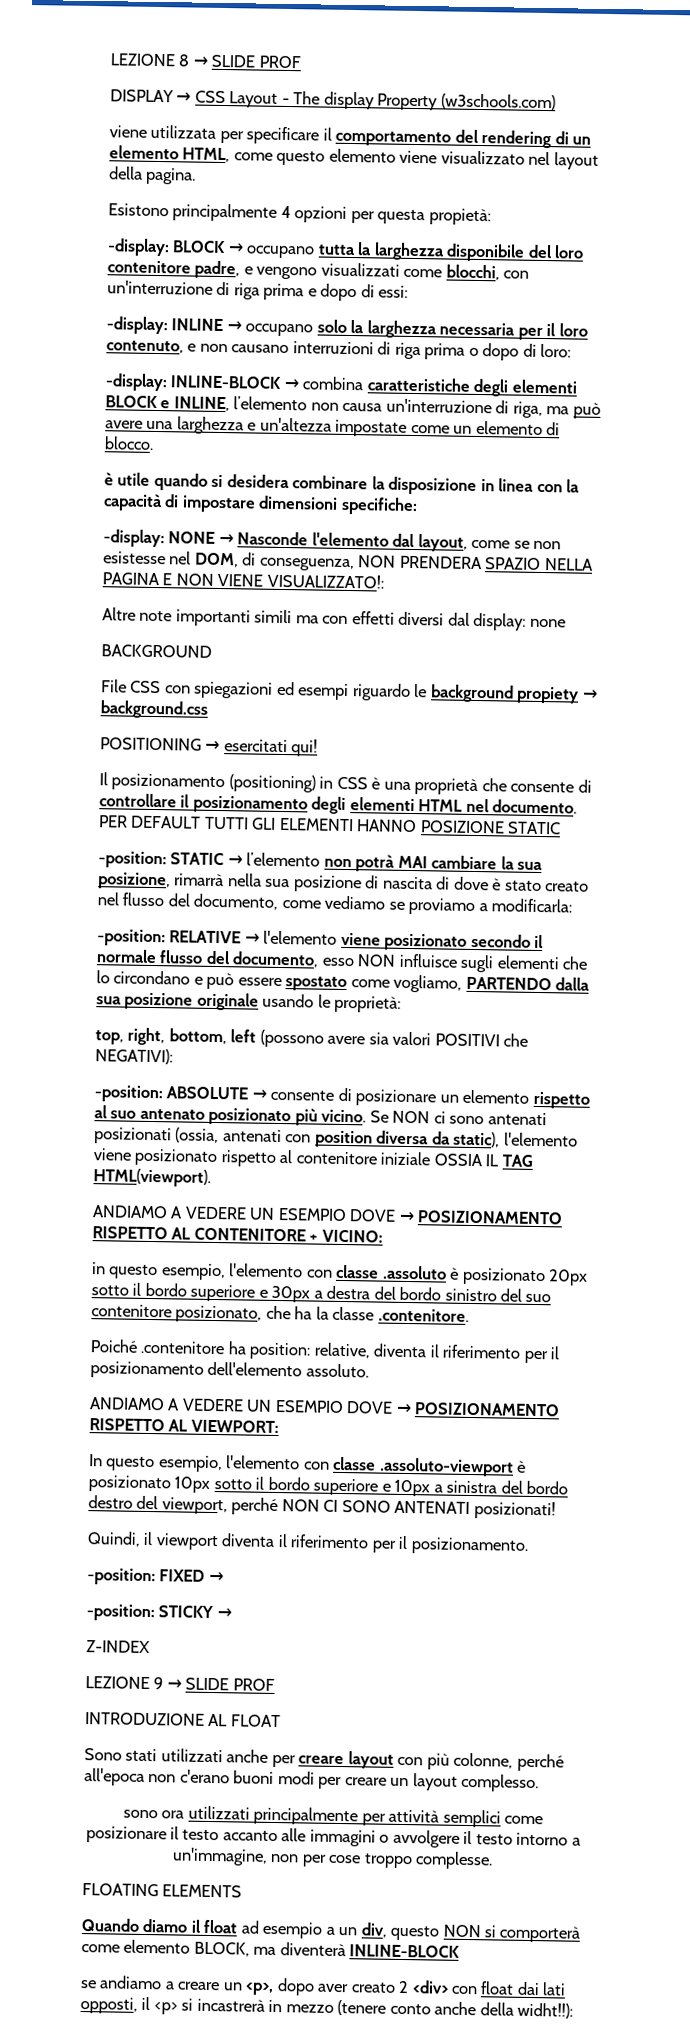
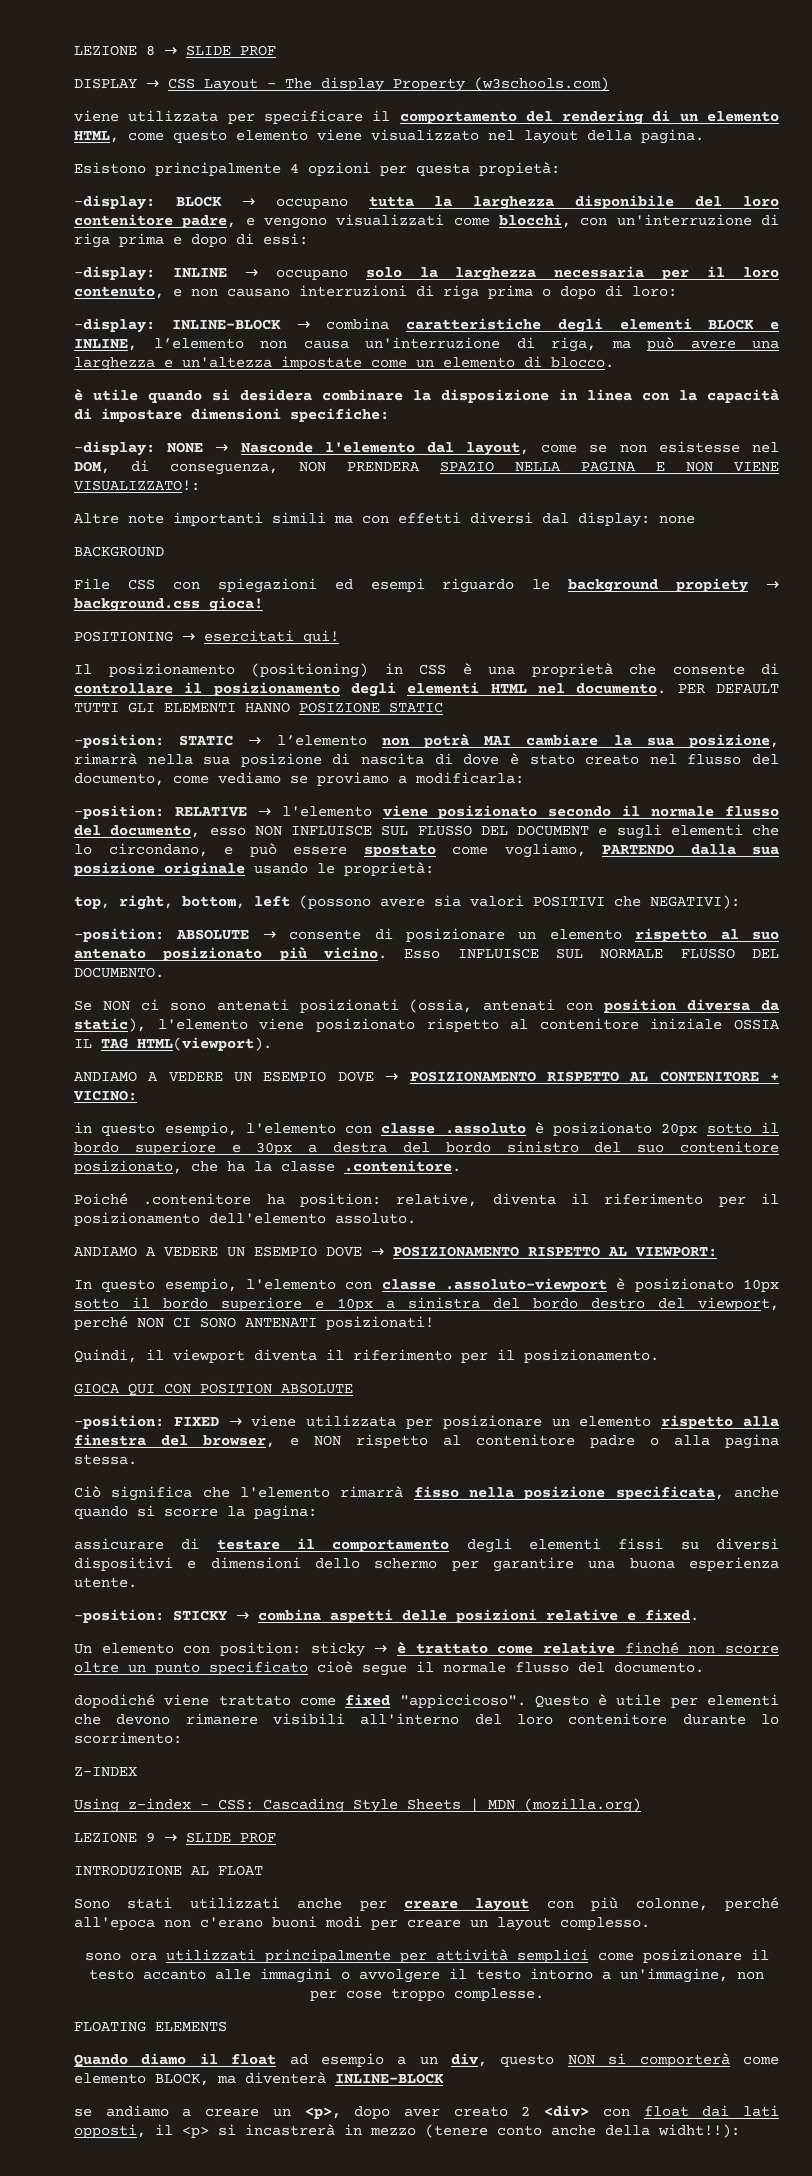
- File CSS con spiegazioni ed esempi riguardo le background propiety → background.css
+ File CSS con spiegazioni ed esempi riguardo le background propiety → background.css gioca!
- -position: RELATIVE → l'elemento viene posizionato secondo il normale flusso del documento, esso NON influisce sugli elementi che lo circondano e può essere spostato come vogliamo, PARTENDO dalla sua posizione originale usando le proprietà:
+ -position: RELATIVE → l'elemento viene posizionato secondo il normale flusso del documento, esso NON INFLUISCE SUL FLUSSO DEL DOCUMENT e sugli elementi che lo circondano, e può essere spostato come vogliamo, PARTENDO dalla sua posizione originale usando le proprietà:
- -position: ABSOLUTE → consente di posizionare un elemento rispetto al suo antenato posizionato più vicino. Se NON ci sono antenati posizionati (ossia, antenati con position diversa da static), l'elemento viene posizionato rispetto al contenitore iniziale OSSIA IL TAG HTML(viewport).
+ -position: ABSOLUTE → consente di posizionare un elemento rispetto al suo antenato posizionato più vicino. Esso INFLUISCE SUL NORMALE FLUSSO DEL DOCUMENTO.
+ Se NON ci sono antenati posizionati (ossia, antenati con position diversa da static), l'elemento viene posizionato rispetto al contenitore iniziale OSSIA IL TAG HTML(viewport).
- -position: FIXED →
- -position: STICKY →
+ GIOCA QUI CON POSITION ABSOLUTE
+ -position: FIXED → viene utilizzata per posizionare un elemento rispetto alla finestra del browser, e NON rispetto al contenitore padre o alla pagina stessa.
+ Ciò significa che l'elemento rimarrà fisso nella posizione specificata, anche quando si scorre la pagina:
+ assicurare di testare il comportamento degli elementi fissi su diversi dispositivi e dimensioni dello schermo per garantire una buona esperienza utente.
+ -position: STICKY → combina aspetti delle posizioni relative e fixed.
+ Un elemento con position: sticky → è trattato come relative finché non scorre oltre un punto specificato cioè segue il normale flusso del documento.
+ dopodiché viene trattato come fixed "appiccicoso". Questo è utile per elementi che devono rimanere visibili all'interno del loro contenitore durante lo scorrimento:
  Z-INDEX
+ Using z-index - CSS: Cascading Style Sheets | MDN (mozilla.org)

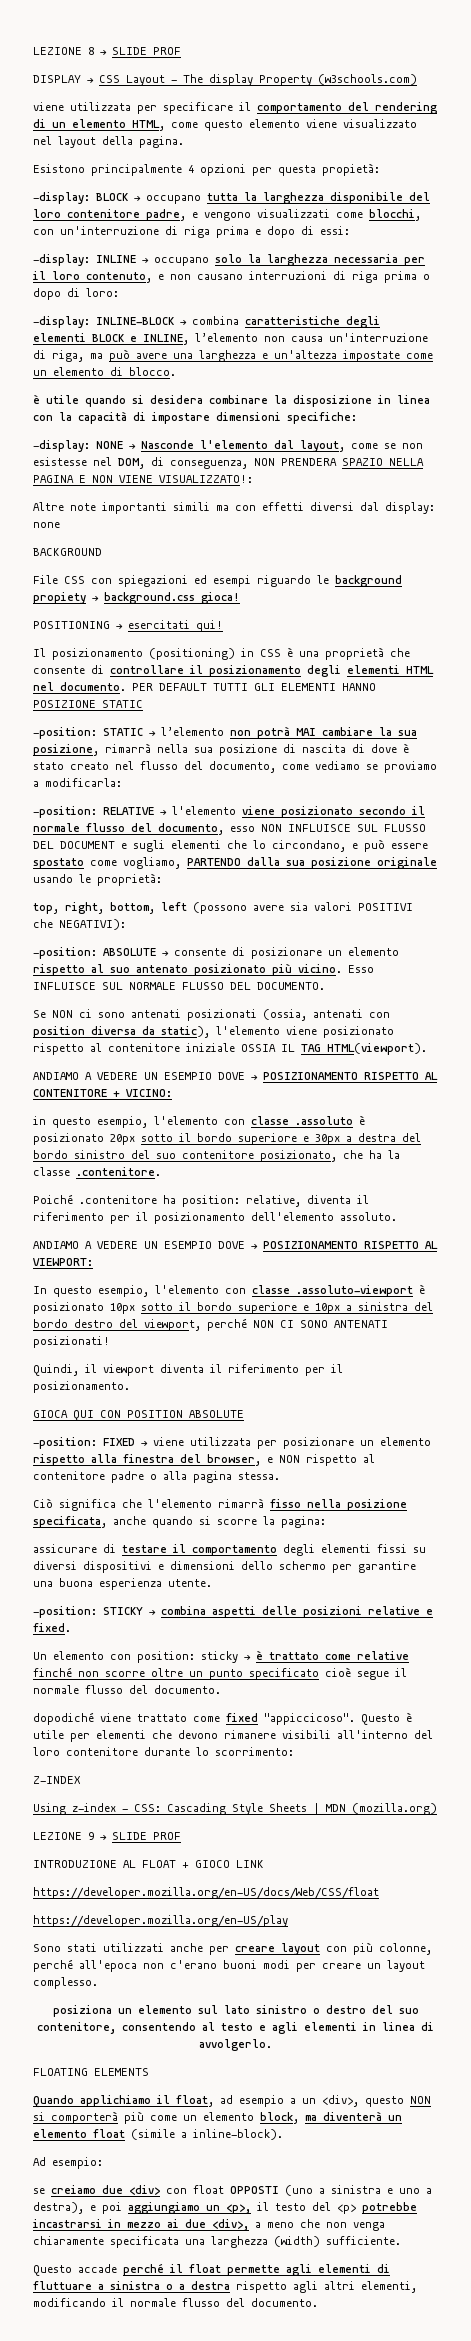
- INTRODUZIONE AL FLOAT
+ INTRODUZIONE AL FLOAT + GIOCO LINK
+ https://developer.mozilla.org/en-US/docs/Web/CSS/float
+ https://developer.mozilla.org/en-US/play
- sono ora utilizzati principalmente per attività semplici come posizionare il testo accanto alle immagini o avvolgere il testo intorno a un'immagine, non per cose troppo complesse.
+ posiziona un elemento sul lato sinistro o destro del suo contenitore, consentendo al testo e agli elementi in linea di avvolgerlo.
- Quando diamo il float ad esempio a un div, questo NON si comporterà come elemento BLOCK, ma diventerà INLINE-BLOCK
- se andiamo a creare un <p>, dopo aver creato 2 <div> con float dai lati opposti, il <p> si incastrerà in mezzo (tenere conto anche della widht!!):
+ Quando applichiamo il float, ad esempio a un <div>, questo NON si comporterà più come un elemento block, ma diventerà un elemento float (simile a inline-block).
+ Ad esempio:
+ se creiamo due <div> con float OPPOSTI (uno a sinistra e uno a destra), e poi aggiungiamo un <p>, il testo del <p> potrebbe incastrarsi in mezzo ai due <div>, a meno che non venga chiaramente specificata una larghezza (width) sufficiente.
+ Questo accade perché il float permette agli elementi di fluttuare a sinistra o a destra rispetto agli altri elementi, modificando il normale flusso del documento.

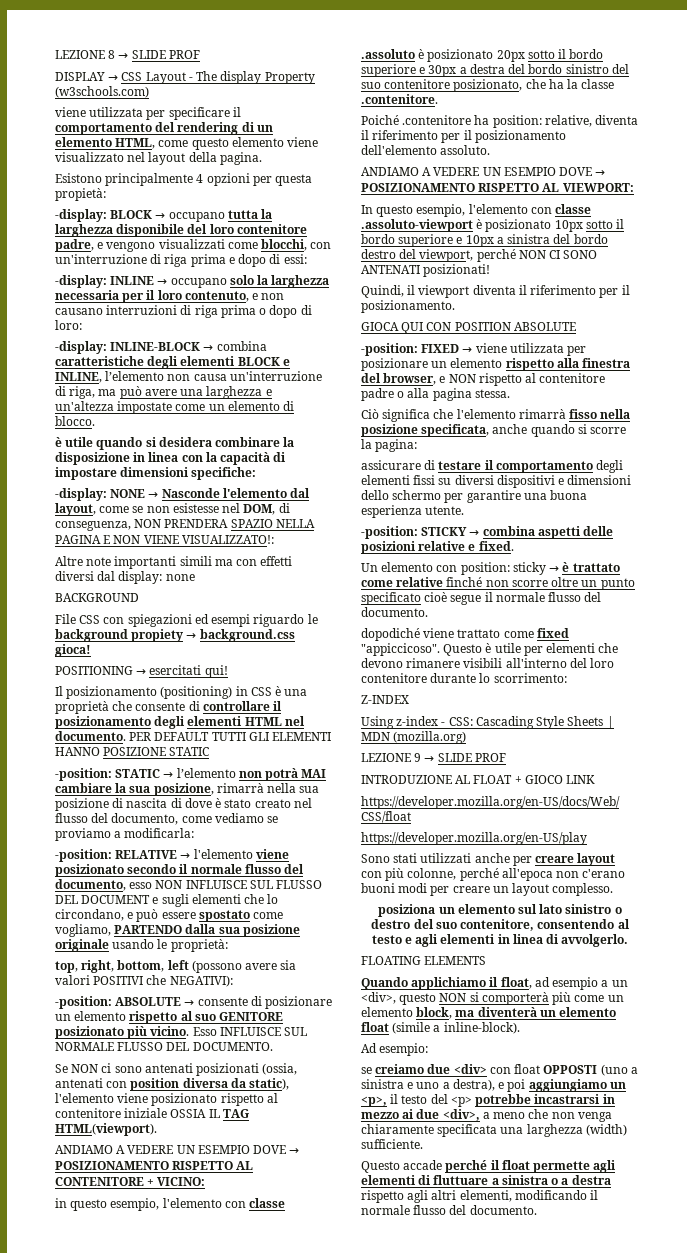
- -position: ABSOLUTE → consente di posizionare un elemento rispetto al suo antenato posizionato più vicino.
+ -position: ABSOLUTE → consente di posizionare un elemento rispetto al suo GENITORE posizionato più vicino.

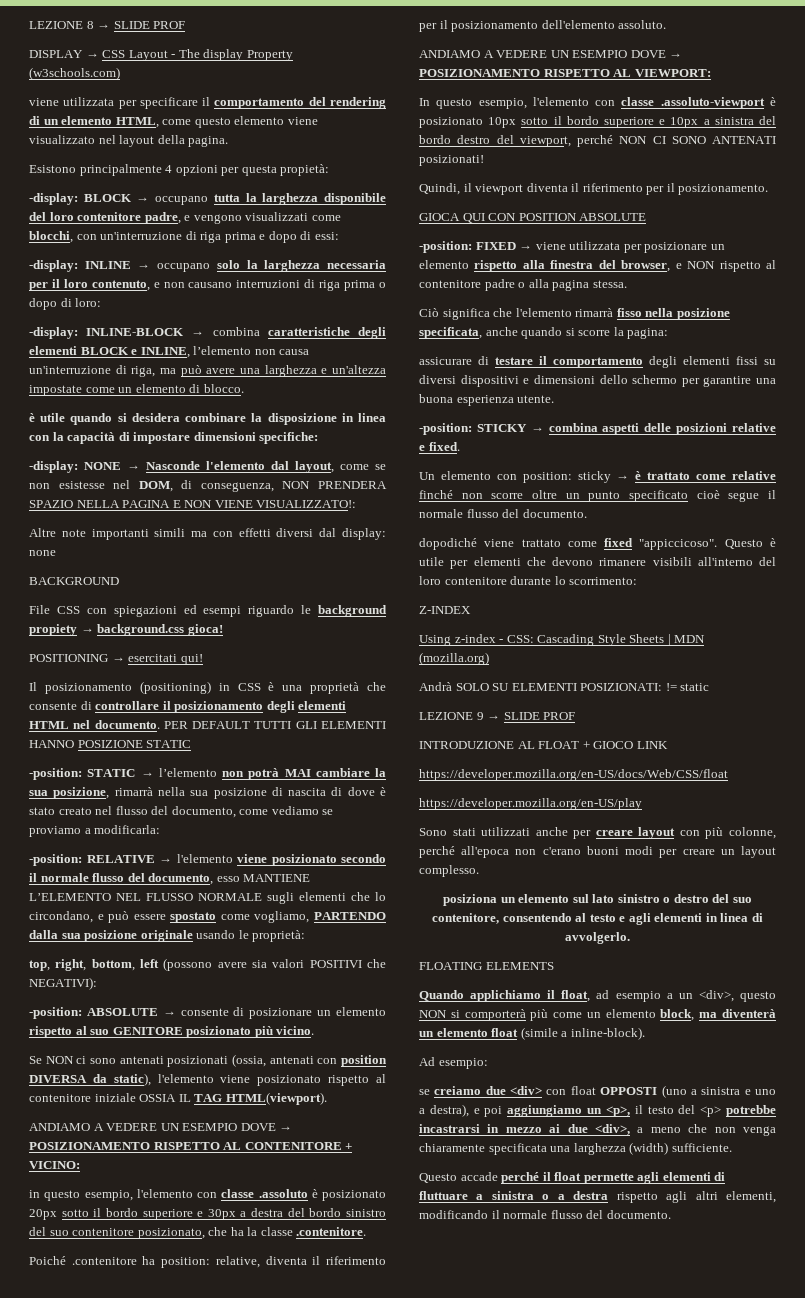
- -position: RELATIVE → l'elemento viene posizionato secondo il normale flusso del documento, esso NON INFLUISCE SUL FLUSSO DEL DOCUMENT e sugli elementi che lo circondano, e può essere spostato come vogliamo, PARTENDO dalla sua posizione originale usando le proprietà:
+ -position: RELATIVE → l'elemento viene posizionato secondo il normale flusso del documento, esso MANTIENE L’ELEMENTO NEL FLUSSO NORMALE sugli elementi che lo circondano, e può essere spostato come vogliamo, PARTENDO dalla sua posizione originale usando le proprietà:
- Esso INFLUISCE SUL NORMALE FLUSSO DEL DOCUMENTO.
- Se NON ci sono antenati posizionati (ossia, antenati con position diversa da static), l'elemento viene posizionato rispetto al contenitore iniziale OSSIA IL TAG HTML(viewport).
+ Se NON ci sono antenati posizionati (ossia, antenati con position DIVERSA da static), l'elemento viene posizionato rispetto al contenitore iniziale OSSIA IL TAG HTML(viewport).
+ Andrà SOLO SU ELEMENTI POSIZIONATI: != static

